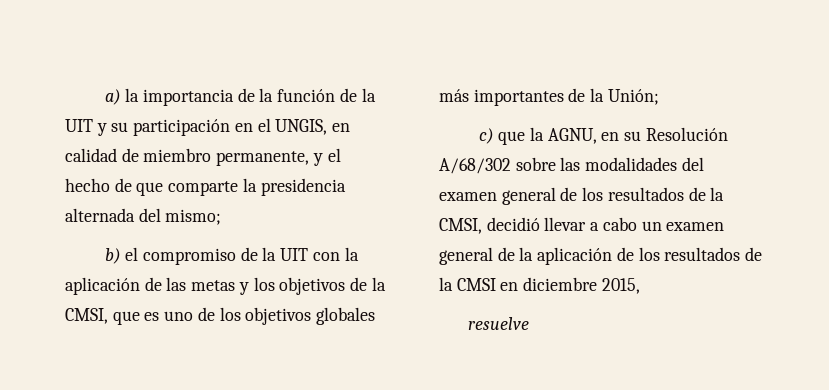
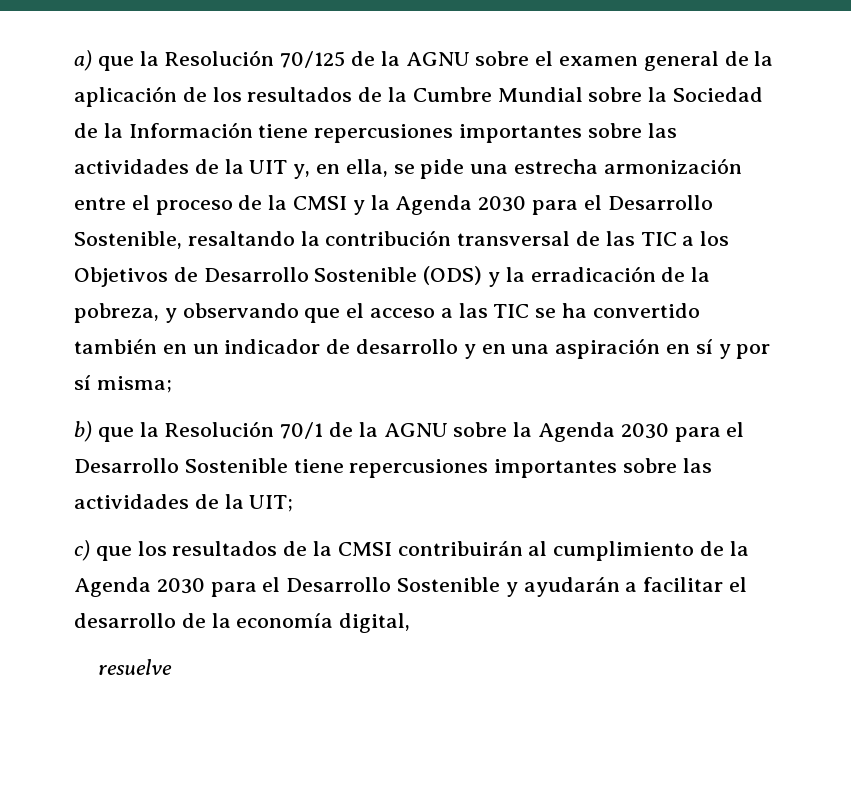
- a) la importancia de la función de la UIT y su participación en el UNGIS, en calidad de miembro permanente, y el hecho de que comparte la presidencia alternada del mismo;
- b) el compromiso de la UIT con la aplicación de las metas y los objetivos de la CMSI, que es uno de los objetivos globales más importantes de la Unión;
- c) que la AGNU, en su Resolución A/68/302 sobre las modalidades del examen general de los resultados de la CMSI, decidió llevar a cabo un examen general de la aplicación de los resultados de la CMSI en diciembre 2015,
+ a) que la Resolución 70/125 de la AGNU sobre el examen general de la aplicación de los resultados de la Cumbre Mundial sobre la Sociedad de la Información tiene repercusiones importantes sobre las actividades de la UIT y, en ella, se pide una estrecha armonización entre el proceso de la CMSI y la Agenda 2030 para el Desarrollo Sostenible, resaltando la contribución transversal de las TIC a los Objetivos de Desarrollo Sostenible (ODS) y la erradicación de la pobreza, y observando que el acceso a las TIC se ha convertido también en un indicador de desarrollo y en una aspiración en sí y por sí misma;
+ b) que la Resolución 70/1 de la AGNU sobre la Agenda 2030 para el Desarrollo Sostenible tiene repercusiones importantes sobre las actividades de la UIT;
+ c) que los resultados de la CMSI contribuirán al cumplimiento de la Agenda 2030 para el Desarrollo Sostenible y ayudarán a facilitar el desarrollo de la economía digital,

